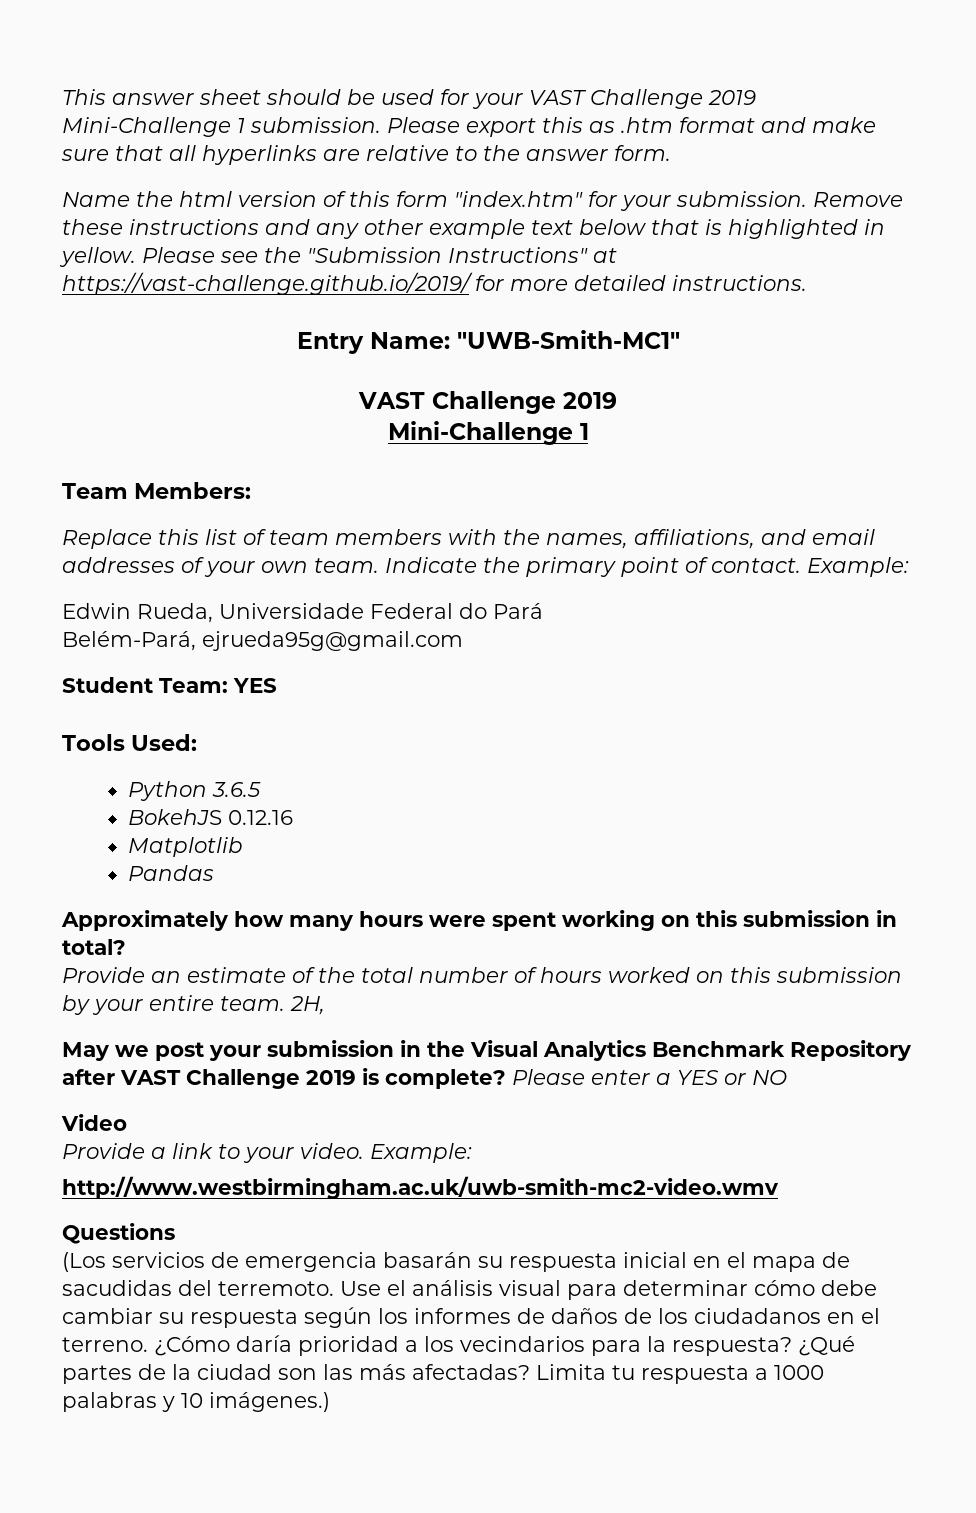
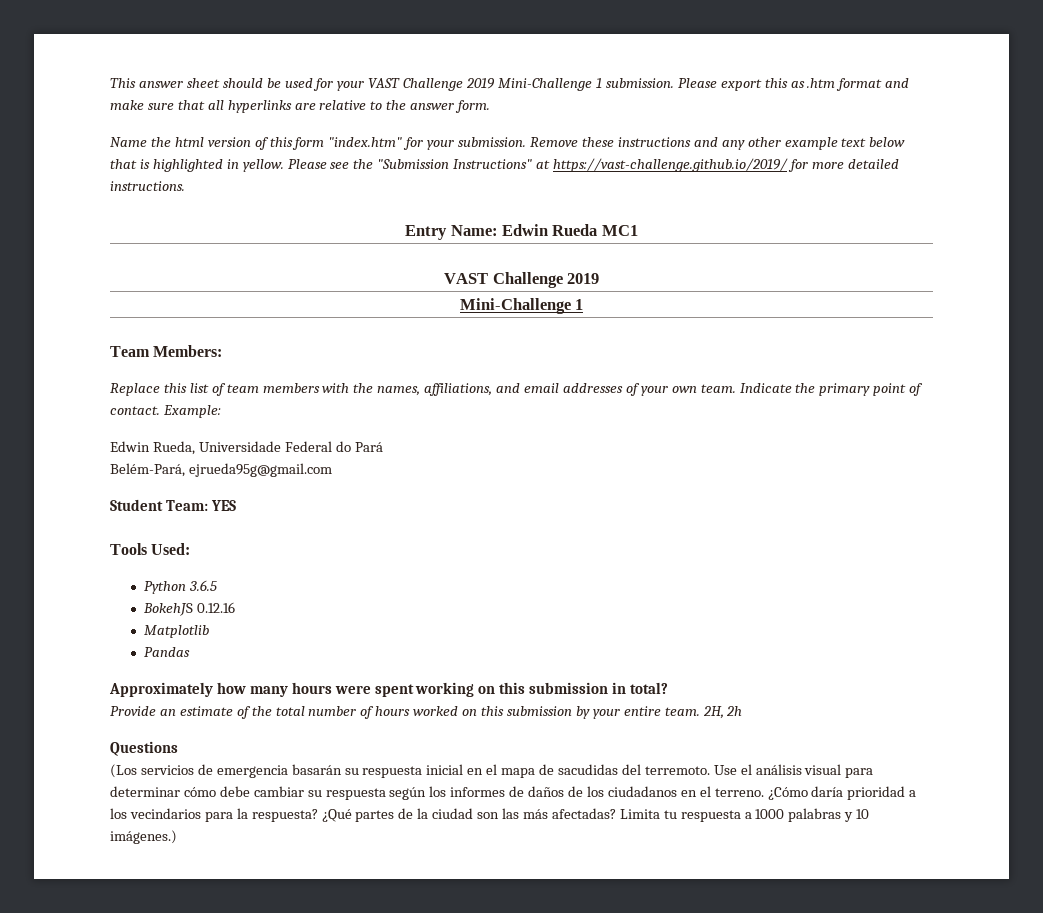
- Entry Name: "UWB-Smith-MC1"
+ Entry Name: Edwin Rueda MC1
- 2H,
- May we post your submission in the Visual Analytics Benchmark Repository after VAST Challenge 2019 is complete? Please enter a YES or NO
- Video
- Provide a link to your video. Example:
- http://www.westbirmingham.ac.uk/uwb-smith-mc2-video.wmv
+ 2H, 2h

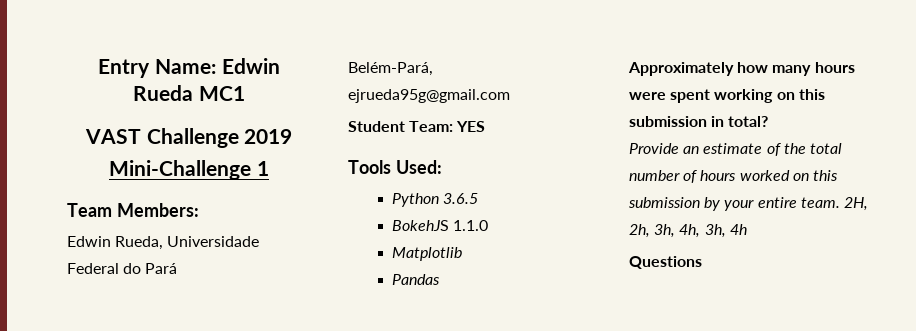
- This answer sheet should be used for your VAST Challenge 2019 Mini-Challenge 1 submission. Please export this as .htm format and make sure that all hyperlinks are relative to the answer form.
- Name the html version of this form "index.htm" for your submission. Remove these instructions and any other example text below that is highlighted in yellow. Please see the "Submission Instructions" at https://vast-challenge.github.io/2019/ for more detailed instructions.
- Replace this list of team members with the names, affiliations, and email addresses of your own team. Indicate the primary point of contact. Example:
- BokehJS 0.12.16
+ BokehJS 1.1.0
- 2H, 2h
+ 2H, 2h, 3h, 4h, 3h, 4h
  Questions
- (Los servicios de emergencia basarán su respuesta inicial en el mapa de sacudidas del terremoto. Use el análisis visual para determinar cómo debe cambiar su respuesta según los informes de daños de los ciudadanos en el terreno. ¿Cómo daría prioridad a los vecindarios para la respuesta? ¿Qué partes de la ciudad son las más afectadas? Limita tu respuesta a 1000 palabras y 10 imágenes.)

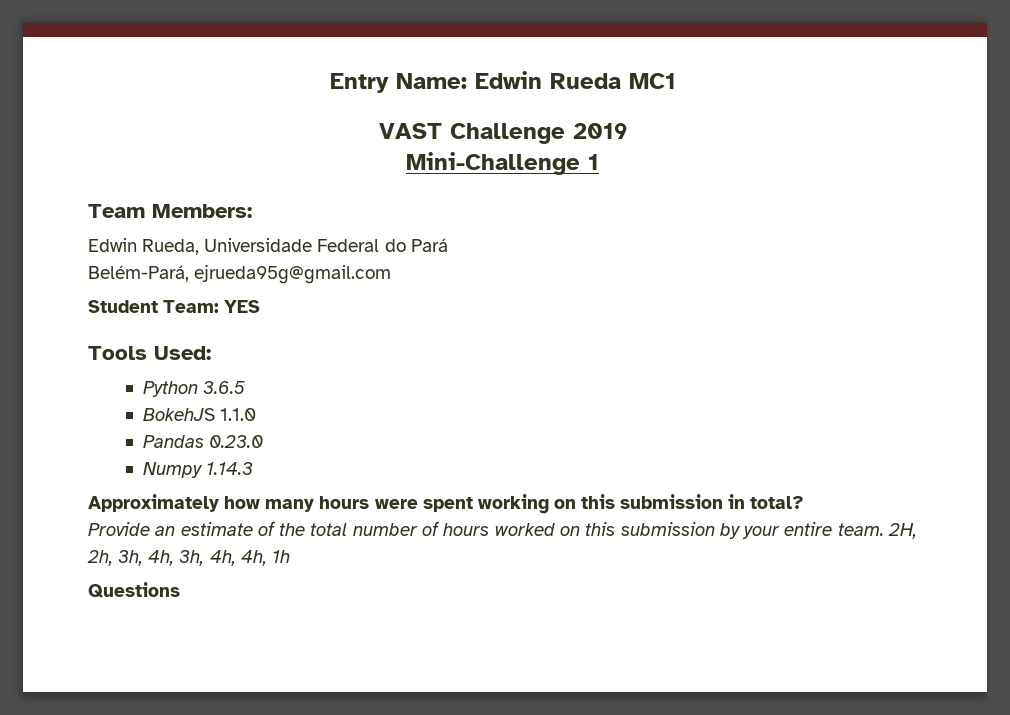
- Matplotlib
- Pandas
+ Pandas 0.23.0
+ Numpy 1.14.3
- 2H, 2h, 3h, 4h, 3h, 4h
+ 2H, 2h, 3h, 4h, 3h, 4h, 4h, 1h

